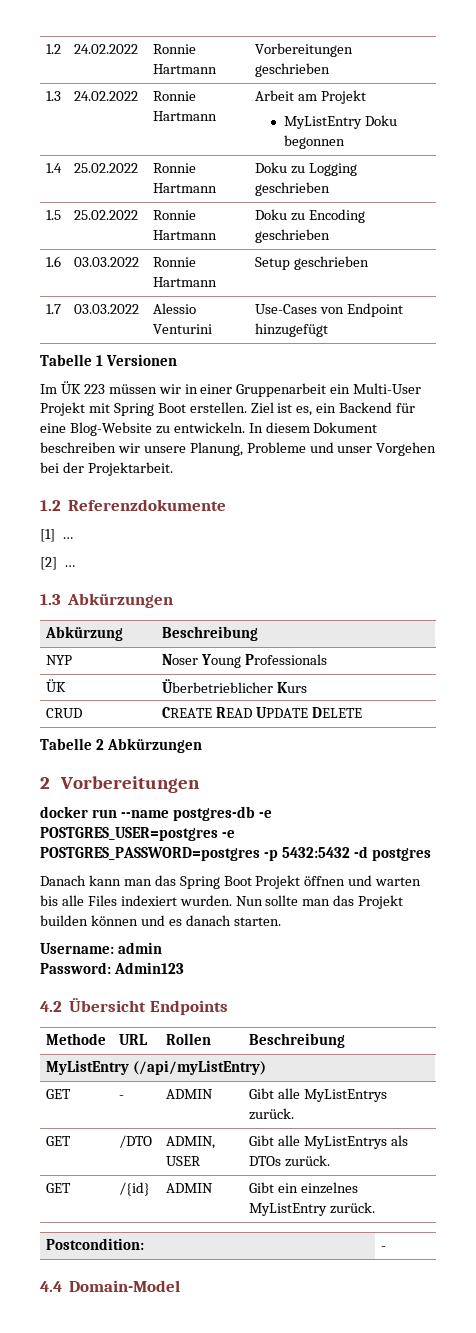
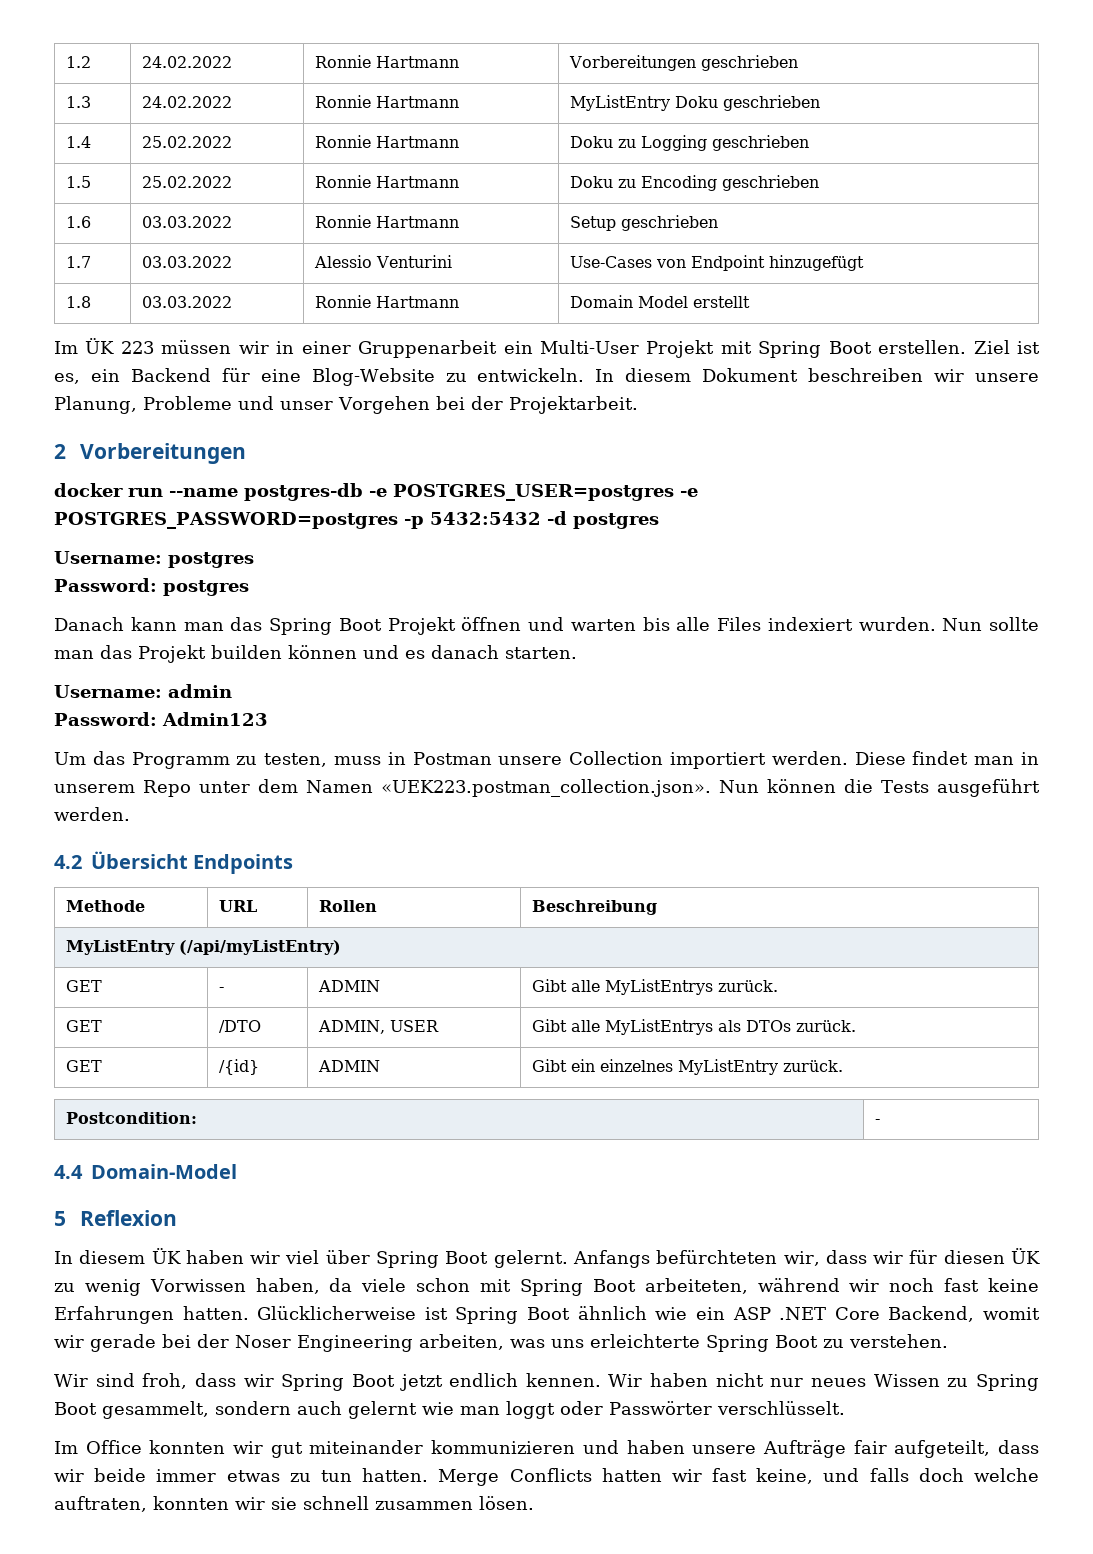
- 1.3 | 24.02.2022 | Ronnie Hartmann | Arbeit am Projekt
- MyListEntry Doku begonnen
+ 1.3 | 24.02.2022 | Ronnie Hartmann | MyListEntry Doku geschrieben
- Tabelle 1 Versionen
+ 1.8 | 03.03.2022 | Ronnie Hartmann | Domain Model erstellt
- 1.2 Referenzdokumente
- [1] …
- [2] …
- 1.3 Abkürzungen
- Abkürzung | Beschreibung
- NYP | Noser Young Professionals
- ÜK | Überbetrieblicher Kurs
- CRUD | CREATE READ UPDATE DELETE
- Tabelle 2 Abkürzungen
+ Username: postgres
+ Password: postgres
+ Um das Programm zu testen, muss in Postman unsere Collection importiert werden. Diese findet man in unserem Repo unter dem Namen «UEK223.postman_collection.json». Nun können die Tests ausgeführt werden.
+ 5 Reflexion
+ In diesem ÜK haben wir viel über Spring Boot gelernt. Anfangs befürchteten wir, dass wir für diesen ÜK zu wenig Vorwissen haben, da viele schon mit Spring Boot arbeiteten, während wir noch fast keine Erfahrungen hatten. Glücklicherweise ist Spring Boot ähnlich wie ein ASP .NET Core Backend, womit wir gerade bei der Noser Engineering arbeiten, was uns erleichterte Spring Boot zu verstehen.
+ Wir sind froh, dass wir Spring Boot jetzt endlich kennen. Wir haben nicht nur neues Wissen zu Spring Boot gesammelt, sondern auch gelernt wie man loggt oder Passwörter verschlüsselt.
+ Im Office konnten wir gut miteinander kommunizieren und haben unsere Aufträge fair aufgeteilt, dass wir beide immer etwas zu tun hatten. Merge Conflicts hatten wir fast keine, und falls doch welche auftraten, konnten wir sie schnell zusammen lösen.

